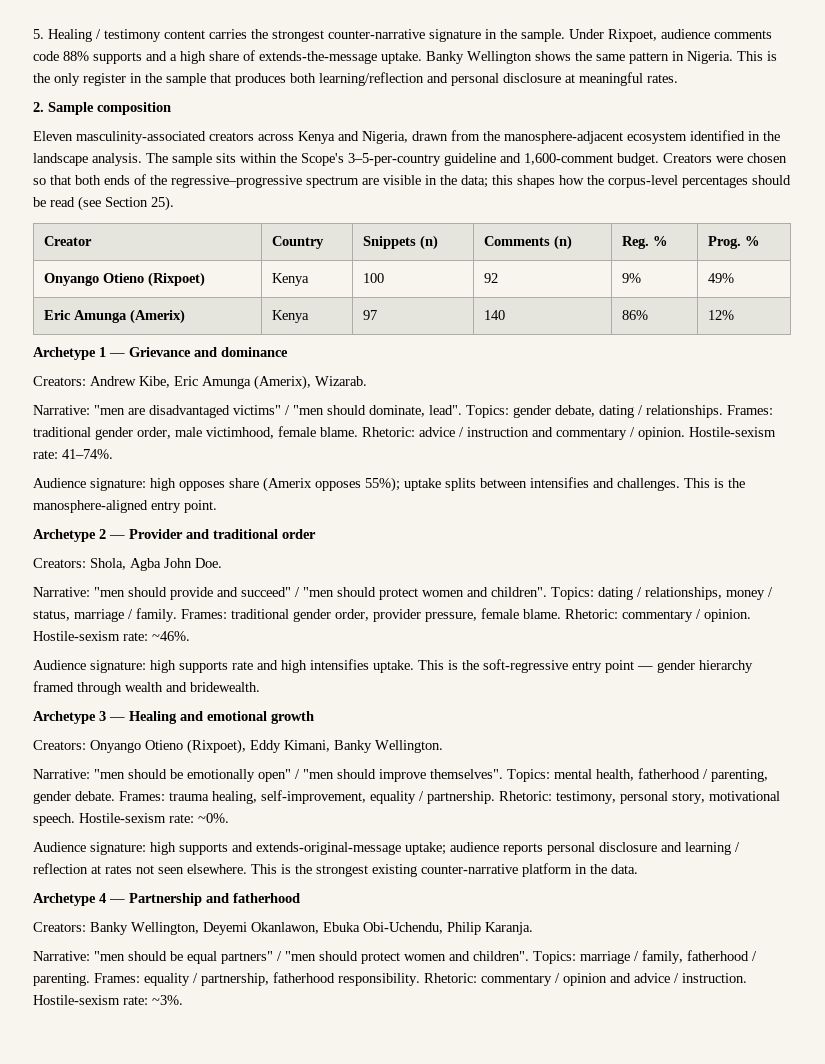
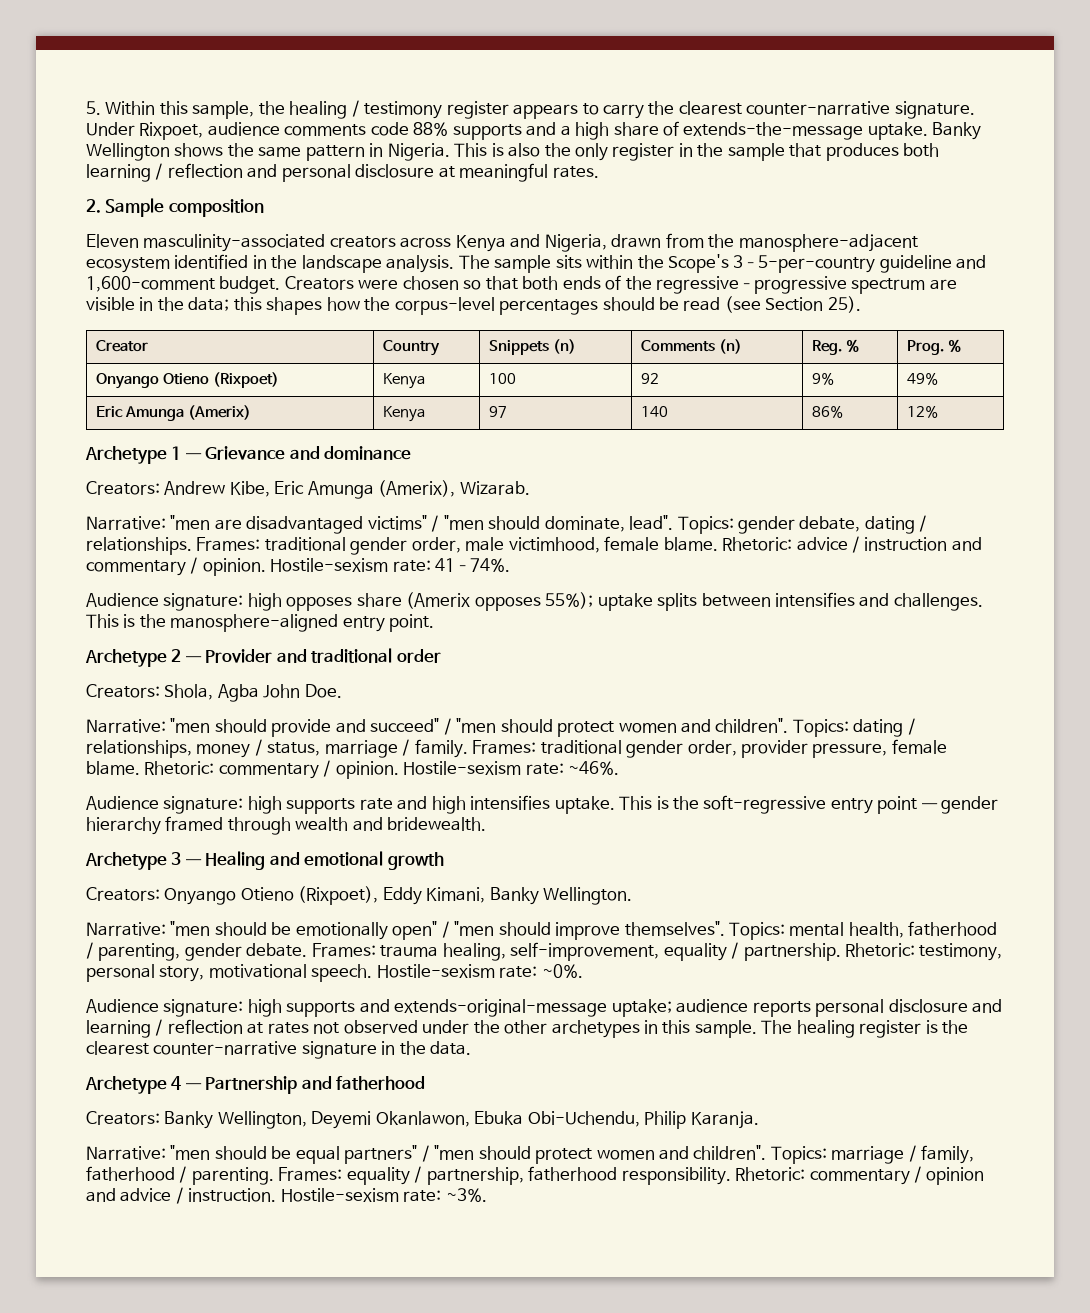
- 5. Healing / testimony content carries the strongest counter-narrative signature in the sample.
+ 5. Within this sample, the healing / testimony register appears to carry the clearest counter-narrative signature.
- This is the only register in the sample that produces both learning/reflection and personal disclosure at meaningful rates.
+ This is also the only register in the sample that produces both learning / reflection and personal disclosure at meaningful rates.
- Audience signature: high supports and extends-original-message uptake; audience reports personal disclosure and learning / reflection at rates not seen elsewhere. This is the strongest existing counter-narrative platform in the data.
+ Audience signature: high supports and extends-original-message uptake; audience reports personal disclosure and learning / reflection at rates not observed under the other archetypes in this sample. The healing register is the clearest counter-narrative signature in the data.

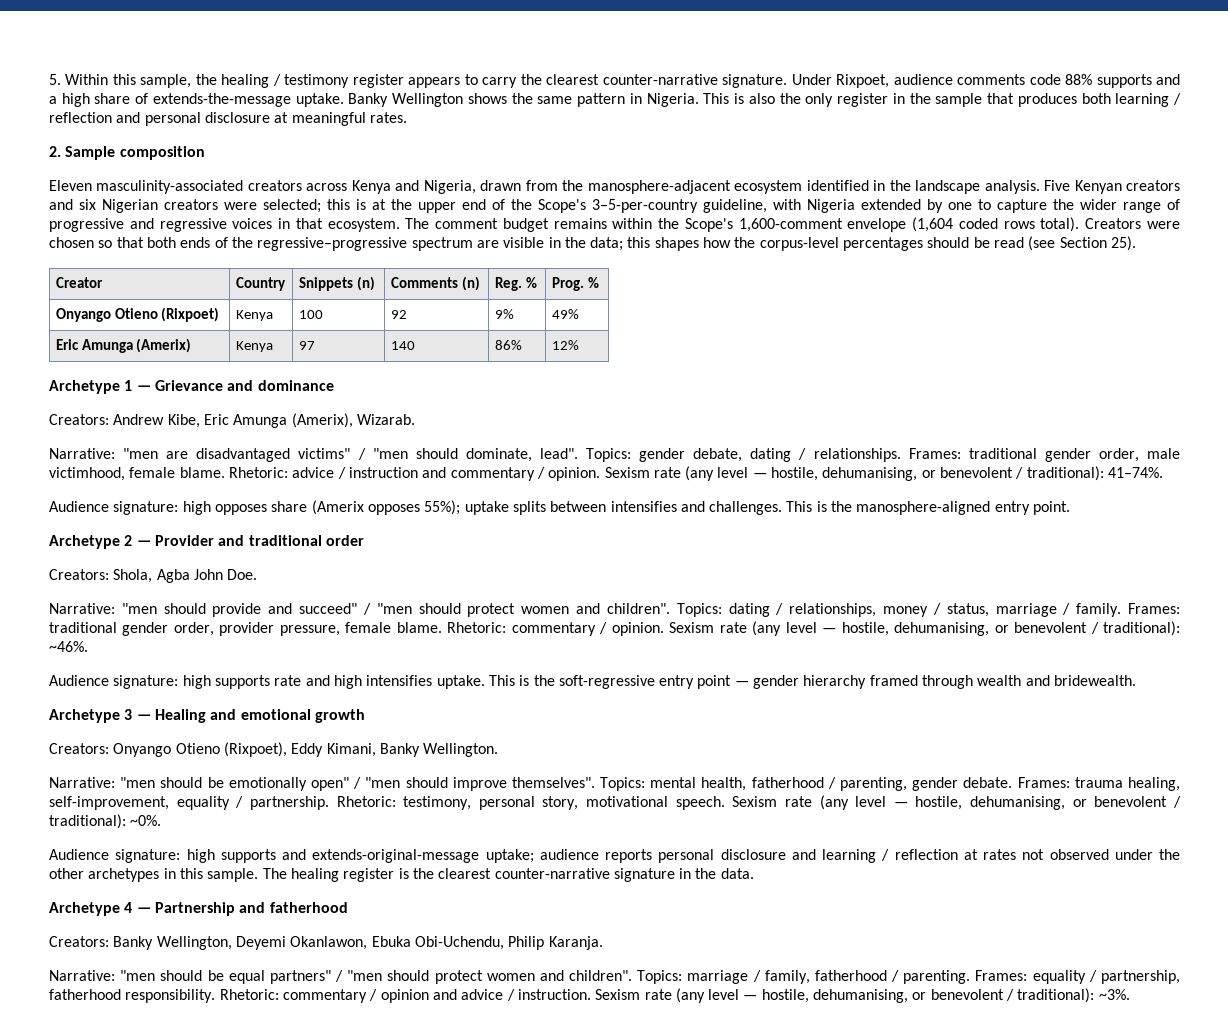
- The sample sits within the Scope's 3–5-per-country guideline and 1,600-comment budget.
+ Five Kenyan creators and six Nigerian creators were selected; this is at the upper end of the Scope's 3–5-per-country guideline, with Nigeria extended by one to capture the wider range of progressive and regressive voices in that ecosystem. The comment budget remains within the Scope's 1,600-comment envelope (1,604 coded rows total).
- Hostile-sexism rate: 41–74%.
+ Sexism rate (any level — hostile, dehumanising, or benevolent / traditional): 41–74%.
- Hostile-sexism rate: ~46%.
+ Sexism rate (any level — hostile, dehumanising, or benevolent / traditional): ~46%.
- Hostile-sexism rate: ~0%.
+ Sexism rate (any level — hostile, dehumanising, or benevolent / traditional): ~0%.
- Hostile-sexism rate: ~3%.
+ Sexism rate (any level — hostile, dehumanising, or benevolent / traditional): ~3%.

